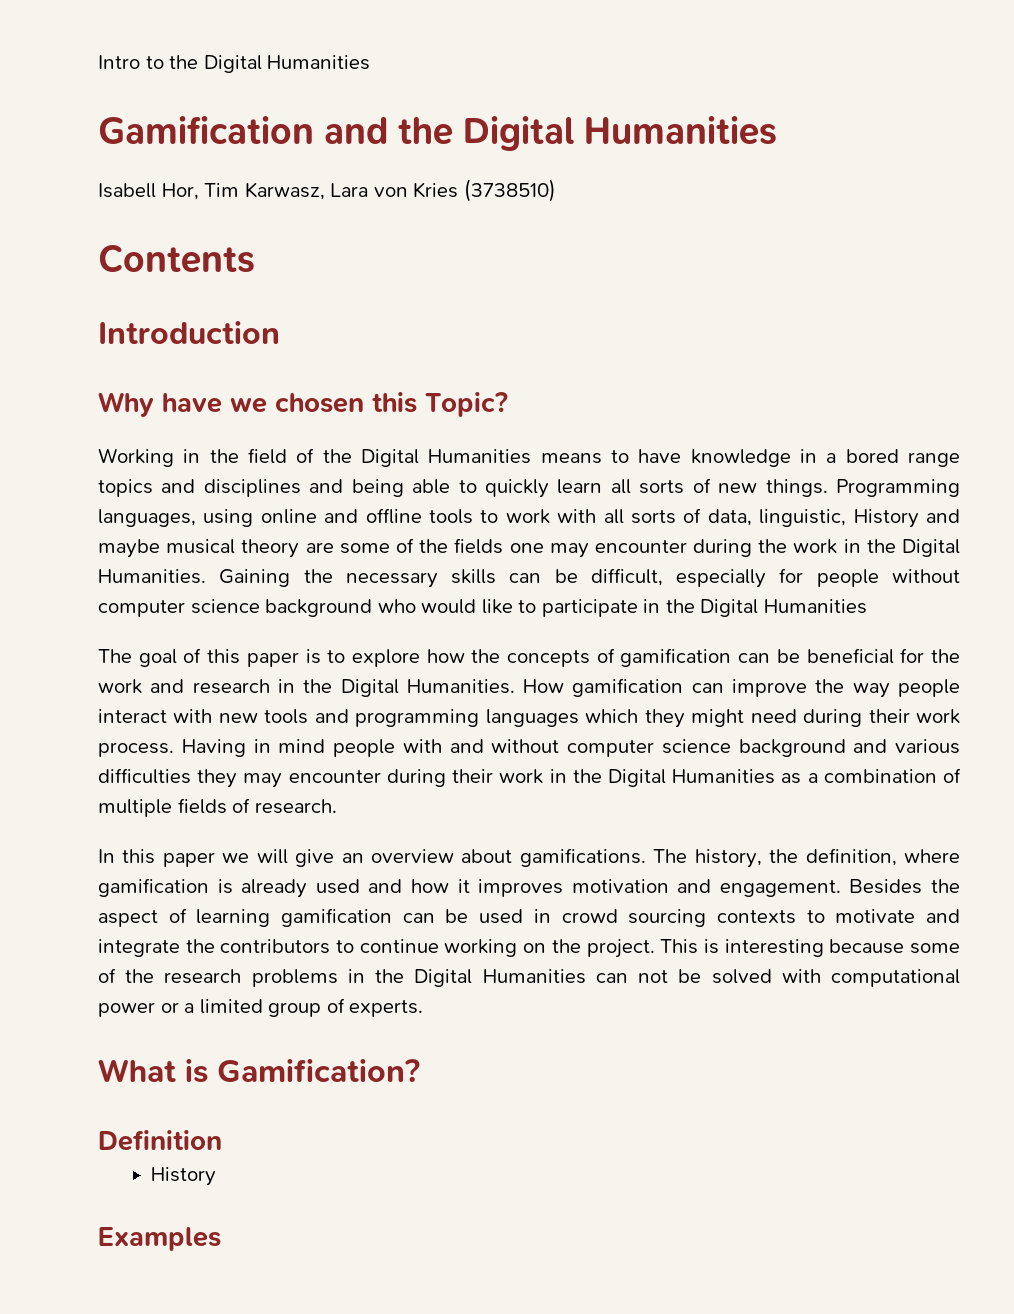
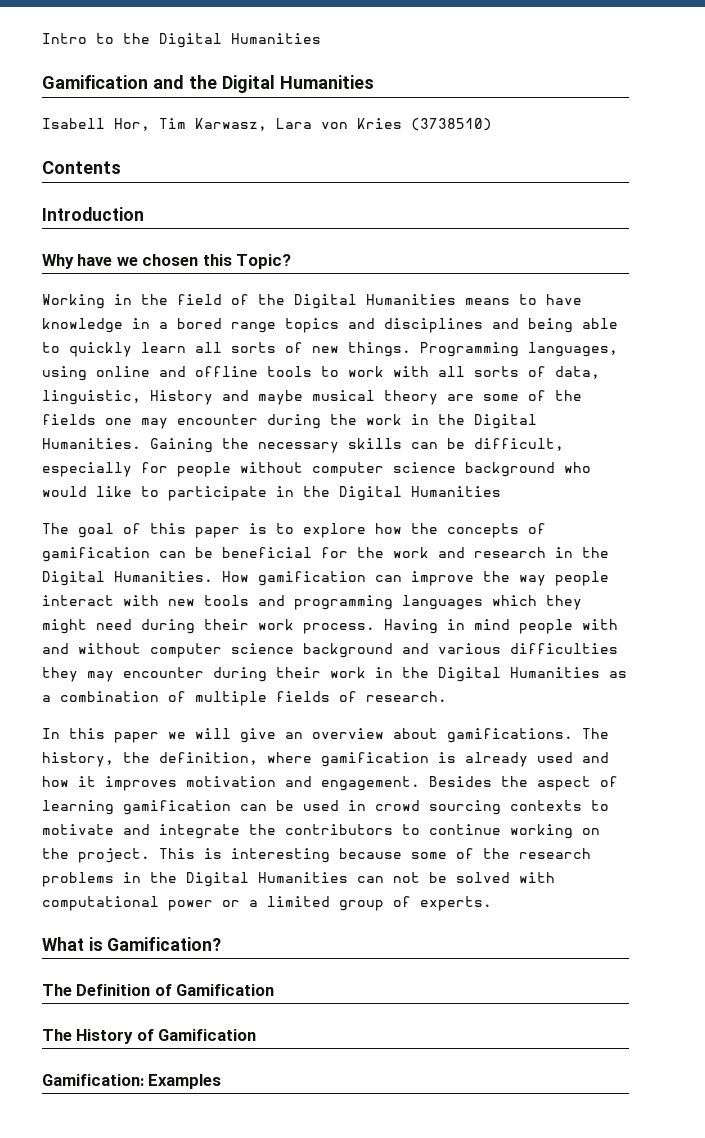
- Definition
- History
- Examples
+ The Definition of Gamification
+ The History of Gamification
+ Gamification: Examples

